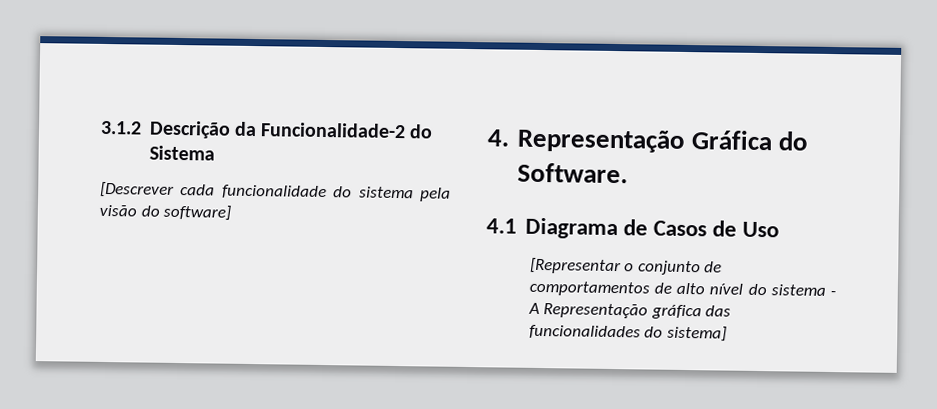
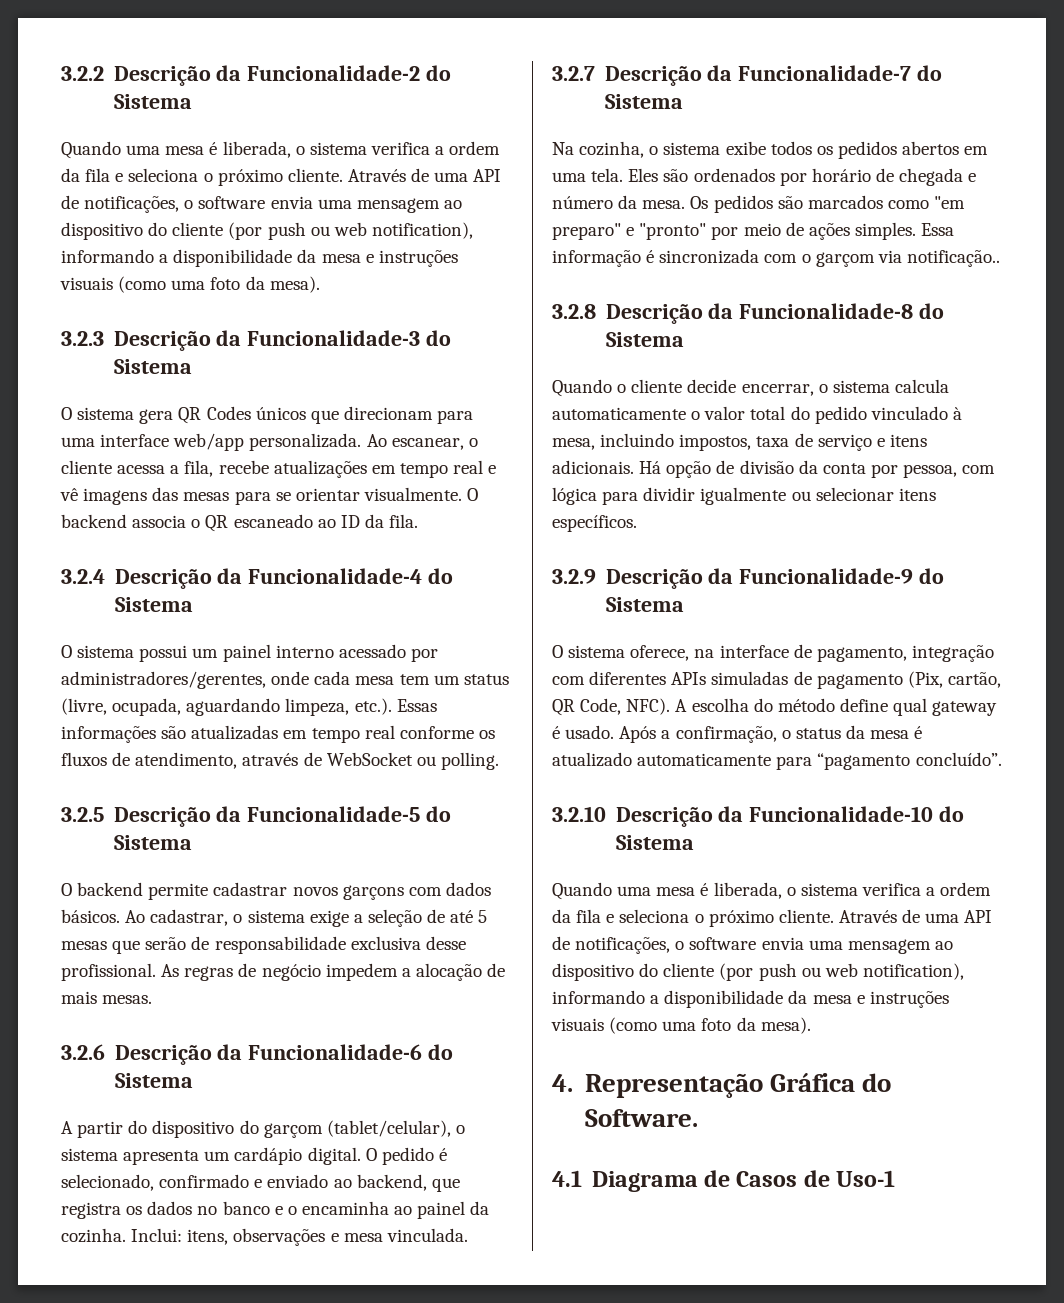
- 3.1.2 Descrição da Funcionalidade-2 do Sistema
- [Descrever cada funcionalidade do sistema pela visão do software]
+ 3.2.2 Descrição da Funcionalidade-2 do Sistema
+ Quando uma mesa é liberada, o sistema verifica a ordem da fila e seleciona o próximo cliente. Através de uma API de notificações, o software envia uma mensagem ao dispositivo do cliente (por push ou web notification), informando a disponibilidade da mesa e instruções visuais (como uma foto da mesa).
+ 3.2.3 Descrição da Funcionalidade-3 do Sistema
+ O sistema gera QR Codes únicos que direcionam para uma interface web/app personalizada. Ao escanear, o cliente acessa a fila, recebe atualizações em tempo real e vê imagens das mesas para se orientar visualmente. O backend associa o QR escaneado ao ID da fila.
+ 3.2.4 Descrição da Funcionalidade-4 do Sistema
+ O sistema possui um painel interno acessado por administradores/gerentes, onde cada mesa tem um status (livre, ocupada, aguardando limpeza, etc.). Essas informações são atualizadas em tempo real conforme os fluxos de atendimento, através de WebSocket ou polling.
+ 3.2.5 Descrição da Funcionalidade-5 do Sistema
+ O backend permite cadastrar novos garçons com dados básicos. Ao cadastrar, o sistema exige a seleção de até 5 mesas que serão de responsabilidade exclusiva desse profissional. As regras de negócio impedem a alocação de mais mesas.
+ 3.2.6 Descrição da Funcionalidade-6 do Sistema
+ A partir do dispositivo do garçom (tablet/celular), o sistema apresenta um cardápio digital. O pedido é selecionado, confirmado e enviado ao backend, que registra os dados no banco e o encaminha ao painel da cozinha. Inclui: itens, observações e mesa vinculada.
+ 3.2.7 Descrição da Funcionalidade-7 do Sistema
+ Na cozinha, o sistema exibe todos os pedidos abertos em uma tela. Eles são ordenados por horário de chegada e número da mesa. Os pedidos são marcados como "em preparo" e "pronto" por meio de ações simples. Essa informação é sincronizada com o garçom via notificação..
+ 3.2.8 Descrição da Funcionalidade-8 do Sistema
+ Quando o cliente decide encerrar, o sistema calcula automaticamente o valor total do pedido vinculado à mesa, incluindo impostos, taxa de serviço e itens adicionais. Há opção de divisão da conta por pessoa, com lógica para dividir igualmente ou selecionar itens específicos.
+ 3.2.9 Descrição da Funcionalidade-9 do Sistema
+ O sistema oferece, na interface de pagamento, integração com diferentes APIs simuladas de pagamento (Pix, cartão, QR Code, NFC). A escolha do método define qual gateway é usado. Após a confirmação, o status da mesa é atualizado automaticamente para “pagamento concluído”.
+ 3.2.10 Descrição da Funcionalidade-10 do Sistema
+ Quando uma mesa é liberada, o sistema verifica a ordem da fila e seleciona o próximo cliente. Através de uma API de notificações, o software envia uma mensagem ao dispositivo do cliente (por push ou web notification), informando a disponibilidade da mesa e instruções visuais (como uma foto da mesa).
- 4.1 Diagrama de Casos de Uso
- [Representar o conjunto de comportamentos de alto nível do sistema - A Representação gráfica das funcionalidades do sistema]
+ 4.1 Diagrama de Casos de Uso-1

